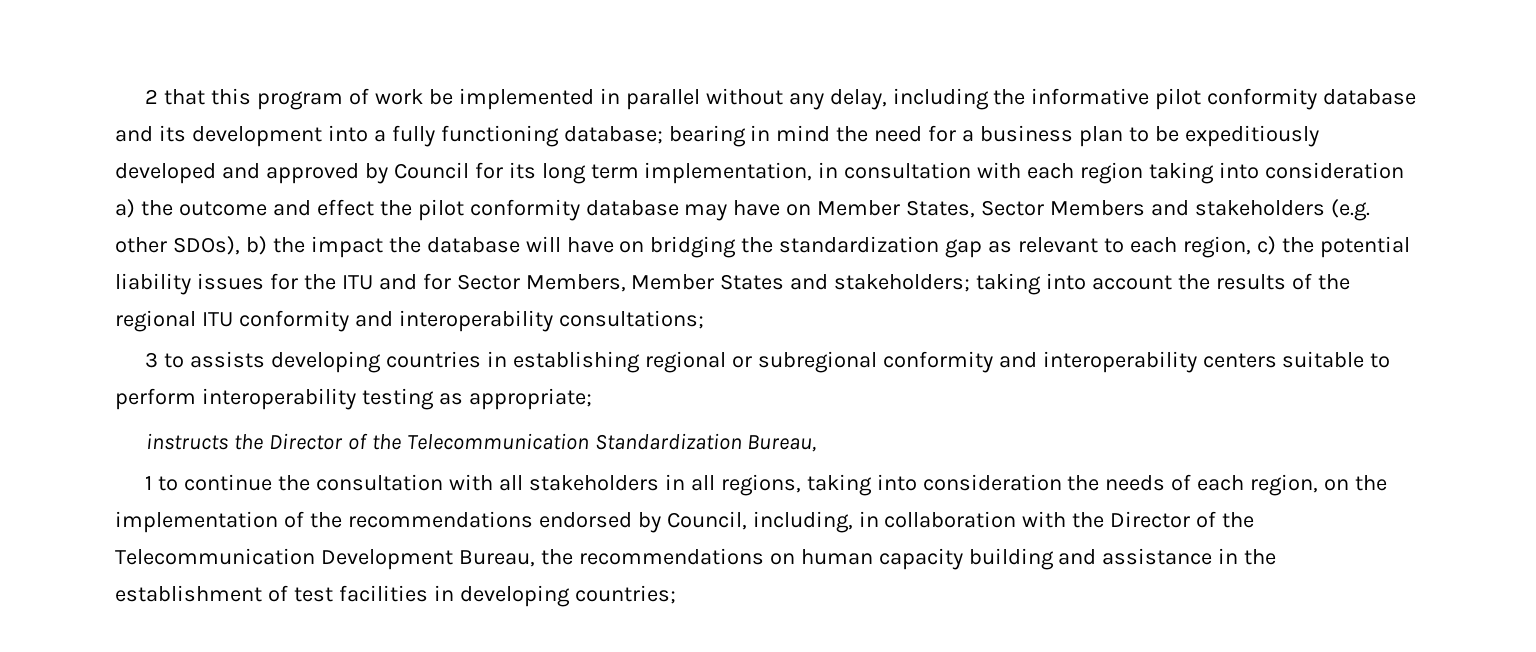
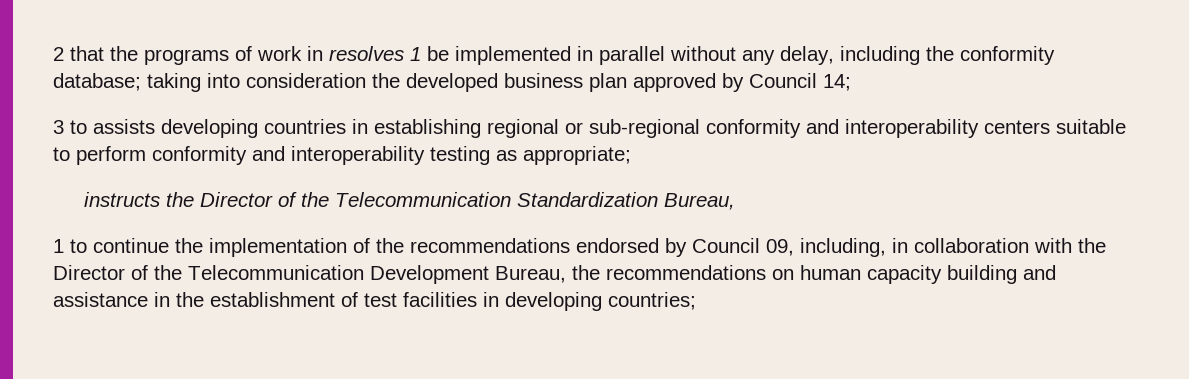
- 2 that this program of work be implemented in parallel without any delay, including the informative pilot conformity database and its development into a fully functioning database; bearing in mind the need for a business plan to be expeditiously developed and approved by Council for its long term implementation, in consultation with each region taking into consideration a) the outcome and effect the pilot conformity database may have on Member States, Sector Members and stakeholders (e.g. other SDOs), b) the impact the database will have on bridging the standardization gap as relevant to each region, c) the potential liability issues for the ITU and for Sector Members, Member States and stakeholders; taking into account the results of the regional ITU conformity and interoperability consultations;
+ 2 that the programs of work in resolves 1 be implemented in parallel without any delay, including the conformity database; taking into consideration the developed business plan approved by Council 14;
- 3 to assists developing countries in establishing regional or subregional conformity and interoperability centers suitable to perform interoperability testing as appropriate;
+ 3 to assists developing countries in establishing regional or sub-regional conformity and interoperability centers suitable to perform conformity and interoperability testing as appropriate;
- 1 to continue the consultation with all stakeholders in all regions, taking into consideration the needs of each region, on the implementation of the recommendations endorsed by Council, including, in collaboration with the Director of the Telecommunication Development Bureau, the recommendations on human capacity building and assistance in the establishment of test facilities in developing countries;
+ 1 to continue the implementation of the recommendations endorsed by Council 09, including, in collaboration with the Director of the Telecommunication Development Bureau, the recommendations on human capacity building and assistance in the establishment of test facilities in developing countries;

